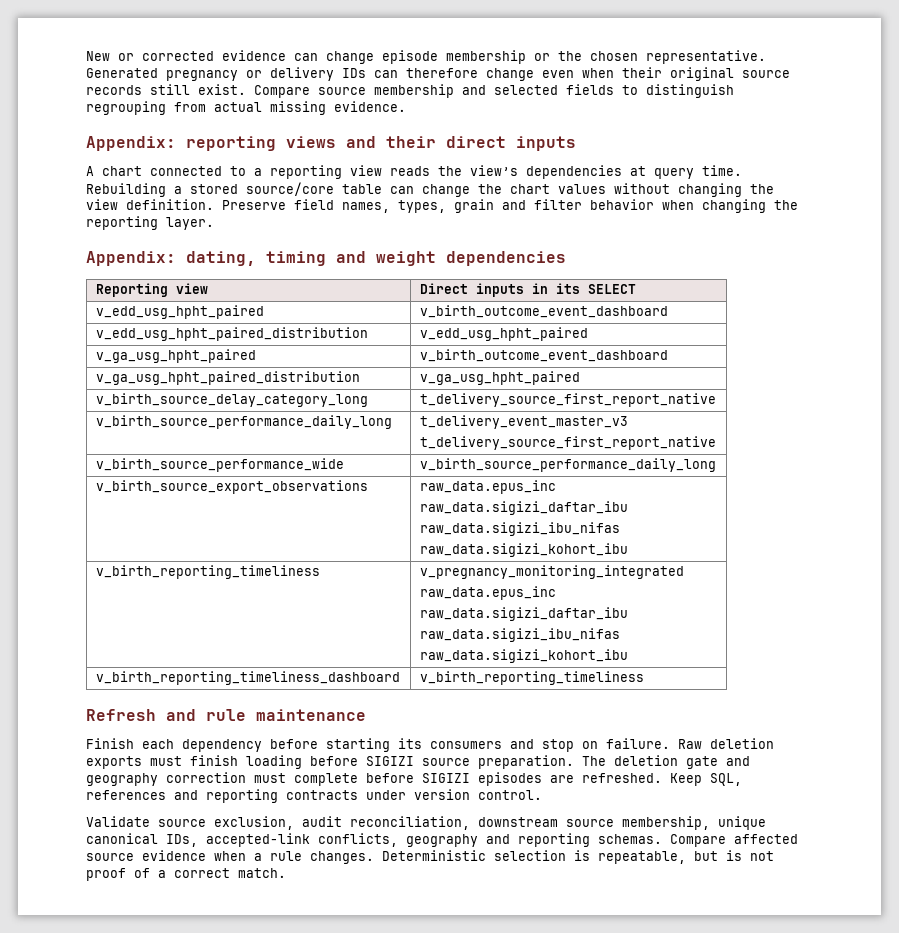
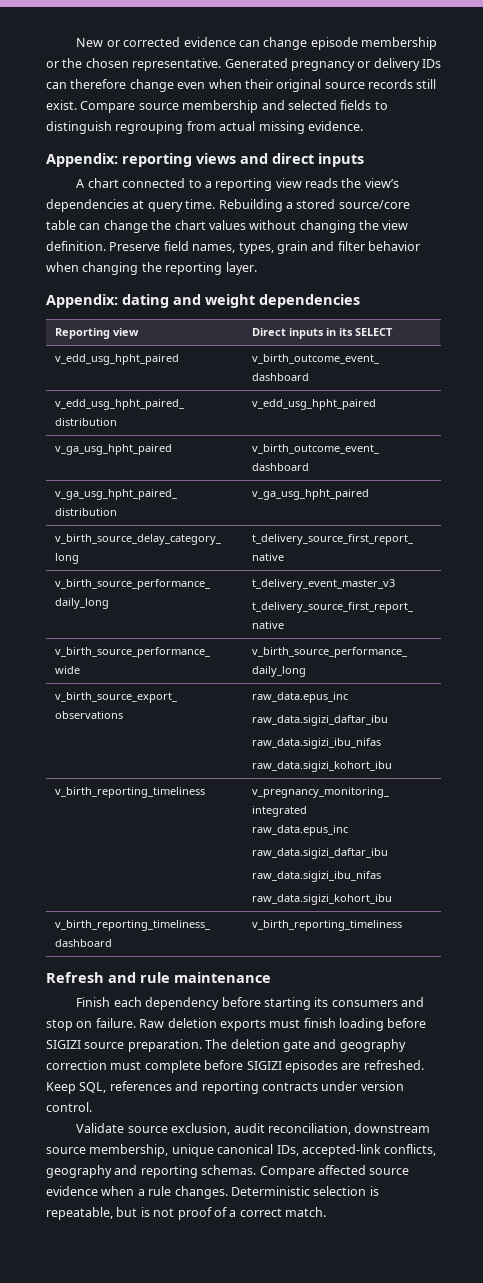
- Appendix: reporting views and their direct inputs
+ Appendix: reporting views and direct inputs
- Appendix: dating, timing and weight dependencies
+ Appendix: dating and weight dependencies

